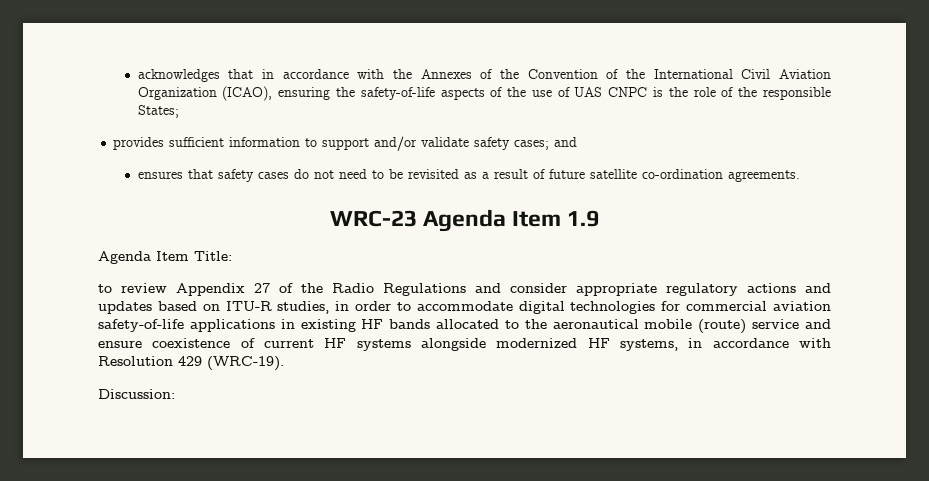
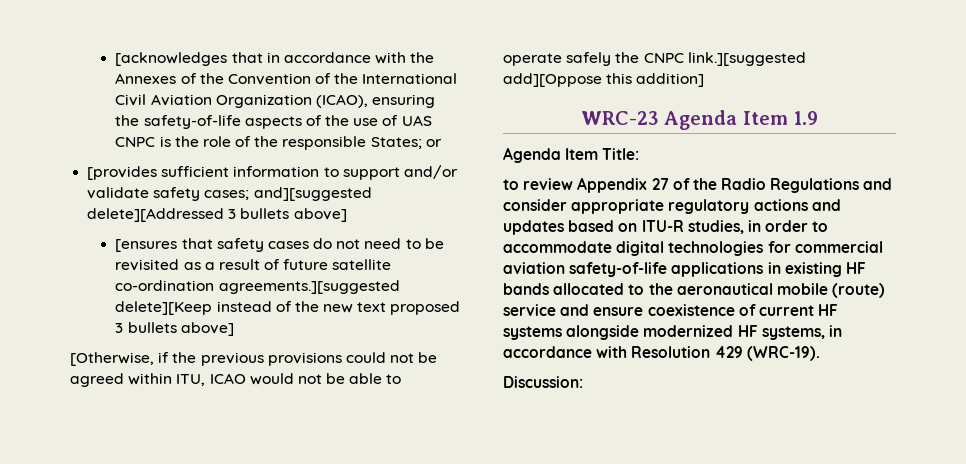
- acknowledges that in accordance with the Annexes of the Convention of the International Civil Aviation Organization (ICAO), ensuring the safety-of-life aspects of the use of UAS CNPC is the role of the responsible States;
- provides sufficient information to support and/or validate safety cases; and
- ensures that safety cases do not need to be revisited as a result of future satellite co-ordination agreements.
+ [acknowledges that in accordance with the Annexes of the Convention of the International Civil Aviation Organization (ICAO), ensuring the safety-of-life aspects of the use of UAS CNPC is the role of the responsible States; or
+ [provides sufficient information to support and/or validate safety cases; and][suggested delete][Addressed 3 bullets above]
+ [ensures that safety cases do not need to be revisited as a result of future satellite co-ordination agreements.][suggested delete][Keep instead of the new text proposed 3 bullets above]
+ [Otherwise, if the previous provisions could not be agreed within ITU, ICAO would not be able to operate safely the CNPC link.][suggested add][Oppose this addition]

